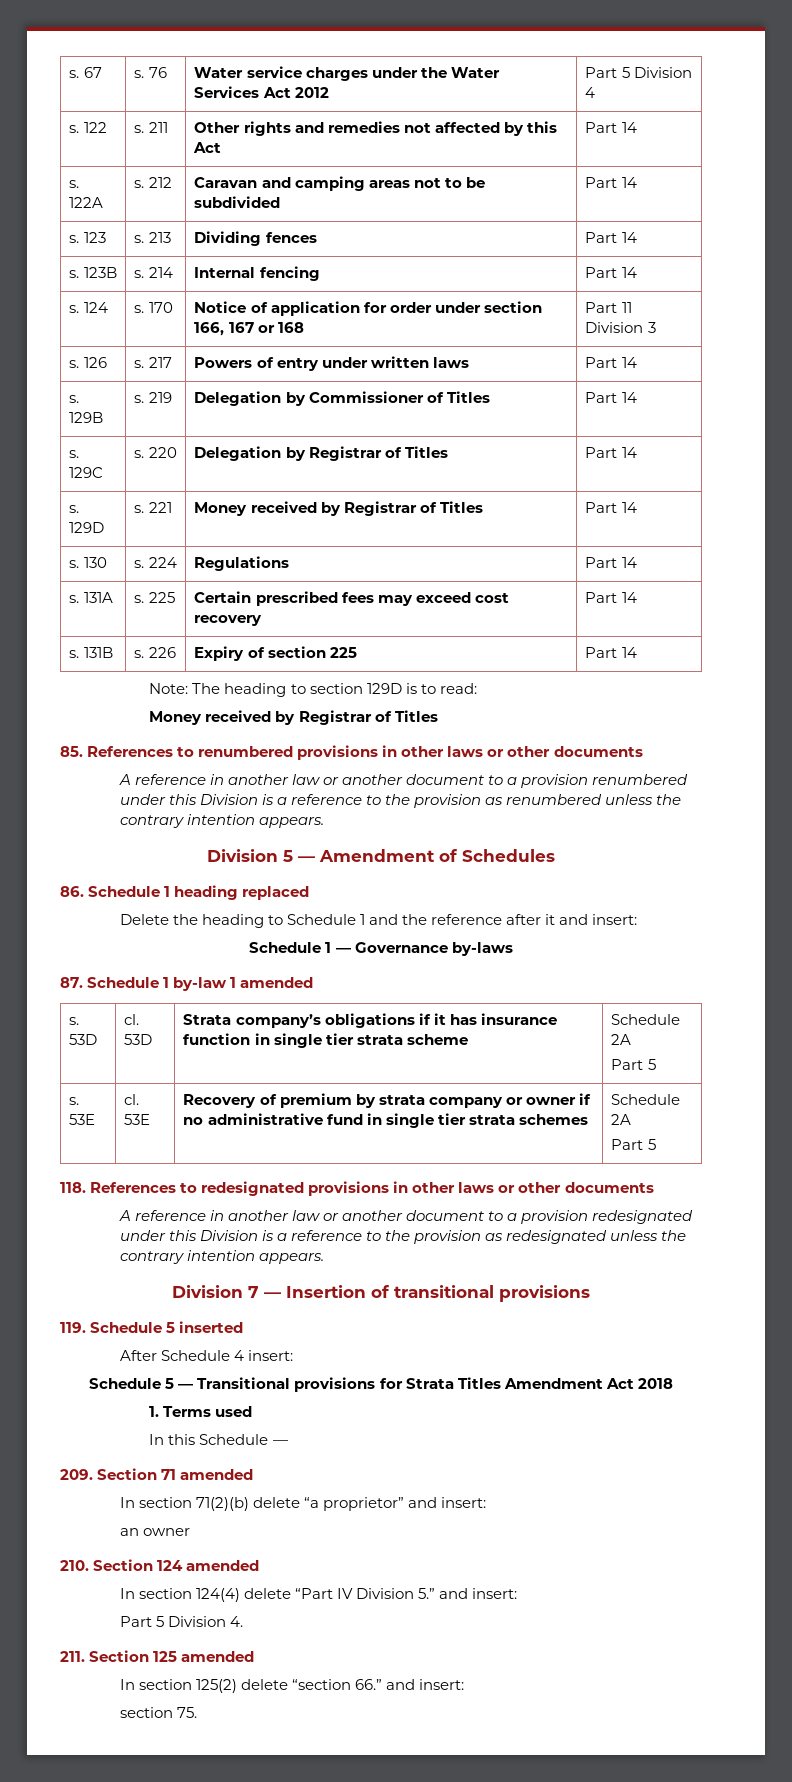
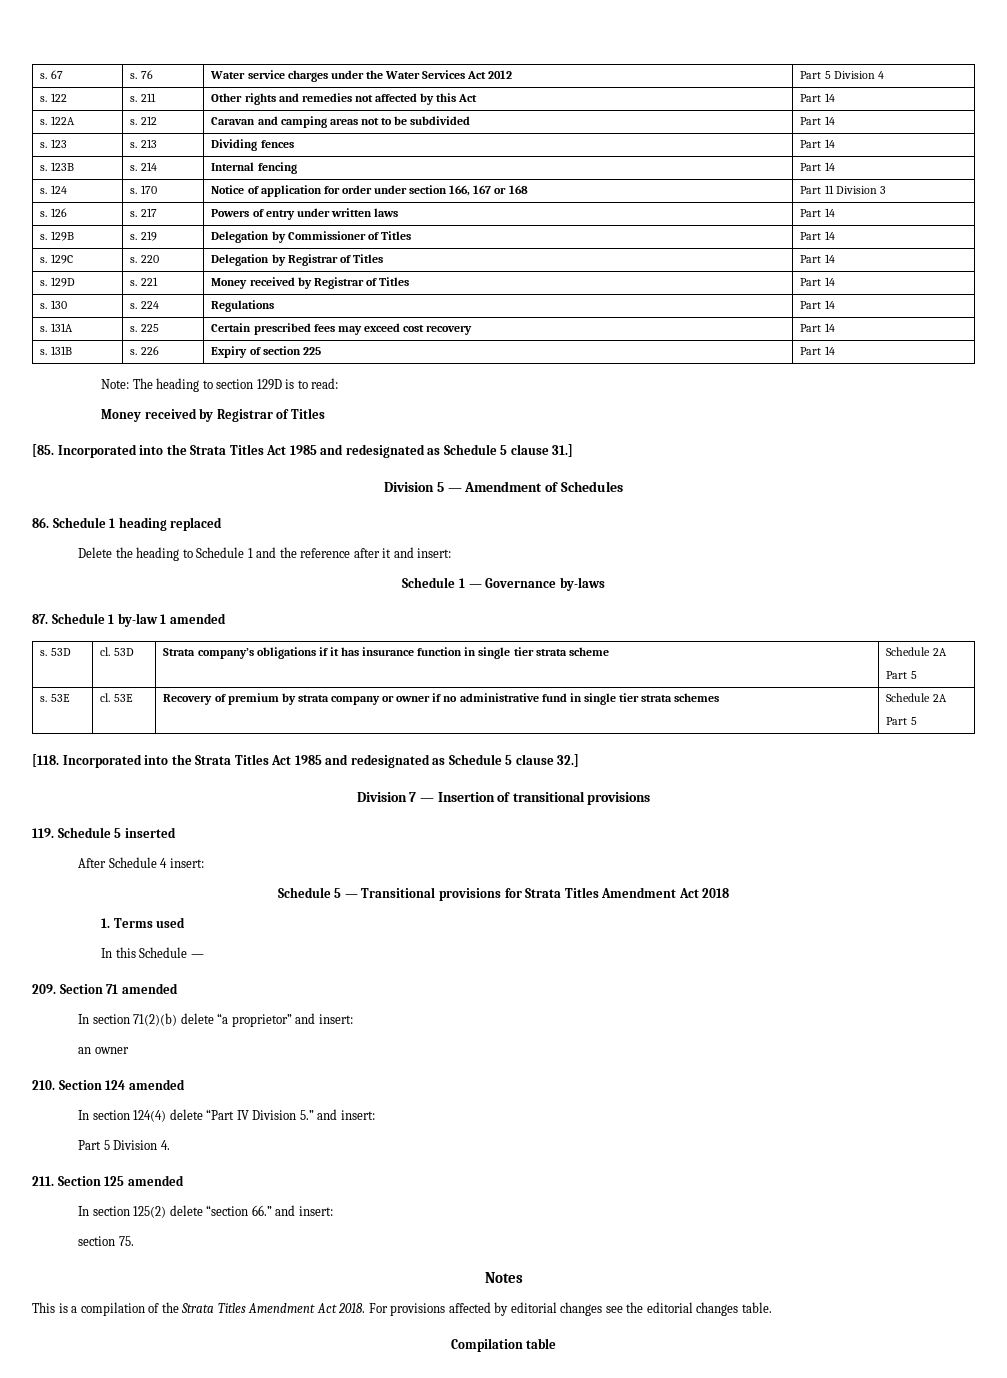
- 85. References to renumbered provisions in other laws or other documents
- A reference in another law or another document to a provision renumbered under this Division is a reference to the provision as renumbered unless the contrary intention appears.
+ [85. Incorporated into the Strata Titles Act 1985 and redesignated as Schedule 5 clause 31.]
- 118. References to redesignated provisions in other laws or other documents
- A reference in another law or another document to a provision redesignated under this Division is a reference to the provision as redesignated unless the contrary intention appears.
+ [118. Incorporated into the Strata Titles Act 1985 and redesignated as Schedule 5 clause 32.]
+ Notes
+ This is a compilation of the Strata Titles Amendment Act 2018. For provisions affected by editorial changes see the editorial changes table.
+ Compilation table

